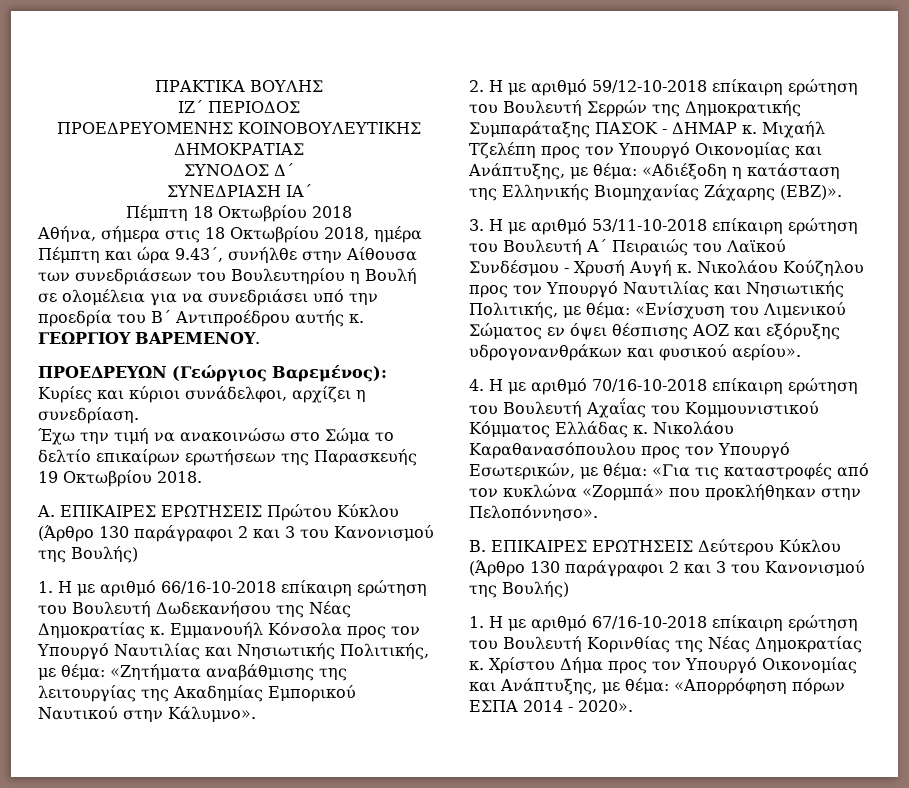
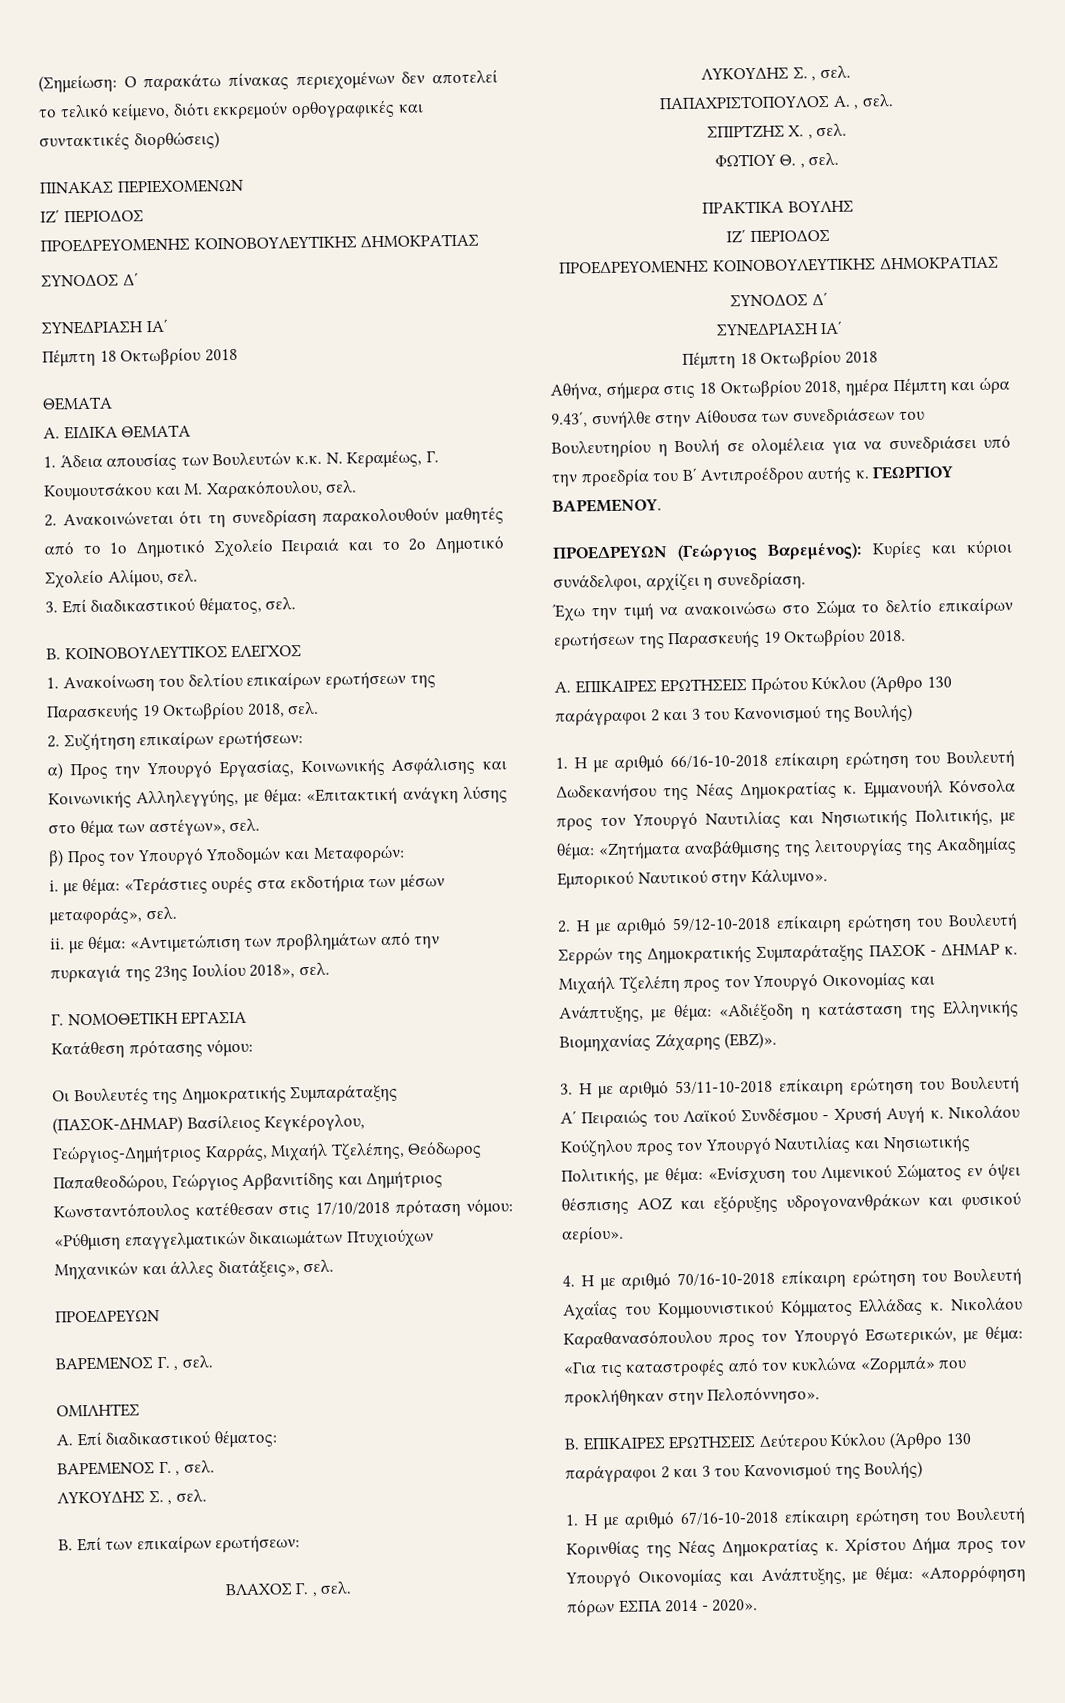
+ (Σημείωση: Ο παρακάτω πίνακας περιεχομένων δεν αποτελεί το τελικό κείμενο, διότι εκκρεμούν ορθογραφικές και συντακτικές διορθώσεις)
+ ΠΙΝΑΚΑΣ ΠΕΡΙΕΧΟΜΕΝΩΝ
+ ΙΖ΄ ΠΕΡΙΟΔΟΣ
+ ΠΡΟΕΔΡΕΥΟΜΕΝΗΣ ΚΟΙΝΟΒΟΥΛΕΥΤΙΚΗΣ ΔΗΜΟΚΡΑΤΙΑΣ
+ ΣΥΝΟΔΟΣ Δ΄
+ ΣΥΝΕΔΡΙΑΣΗ ΙΑ΄
+ Πέμπτη 18 Οκτωβρίου 2018
+ ΘΕΜΑΤΑ
+ Α. ΕΙΔΙΚΑ ΘΕΜΑΤΑ
+ 1. Άδεια απουσίας των Βουλευτών κ.κ. Ν. Κεραμέως, Γ. Κουμουτσάκου και Μ. Χαρακόπουλου, σελ.
+ 2. Ανακοινώνεται ότι τη συνεδρίαση παρακολουθούν μαθητές από το 1ο Δημοτικό Σχολείο Πειραιά και το 2ο Δημοτικό Σχολείο Αλίμου, σελ.
+ 3. Επί διαδικαστικού θέματος, σελ.
+ Β. ΚΟΙΝΟΒΟΥΛΕΥΤΙΚΟΣ ΕΛΕΓΧΟΣ
+ 1. Ανακοίνωση του δελτίου επικαίρων ερωτήσεων της Παρασκευής 19 Οκτωβρίου 2018, σελ.
+ 2. Συζήτηση επικαίρων ερωτήσεων:
+ α) Προς την Υπουργό Εργασίας, Κοινωνικής Ασφάλισης και Κοινωνικής Αλληλεγγύης, με θέμα: «Επιτακτική ανάγκη λύσης στο θέμα των αστέγων», σελ.
+ β) Προς τον Υπουργό Υποδομών και Μεταφορών:
+ i. με θέμα: «Τεράστιες ουρές στα εκδοτήρια των μέσων μεταφοράς», σελ.
+ ii. με θέμα: «Αντιμετώπιση των προβλημάτων από την πυρκαγιά της 23ης Ιουλίου 2018», σελ.
+ Γ. ΝΟΜΟΘΕΤΙΚΗ ΕΡΓΑΣΙΑ
+ Κατάθεση πρότασης νόμου:
+ Οι Βουλευτές της Δημοκρατικής Συμπαράταξης (ΠΑΣΟΚ-ΔΗΜΑΡ) Βασίλειος Κεγκέρογλου, Γεώργιος-Δημήτριος Καρράς, Μιχαήλ Τζελέπης, Θεόδωρος Παπαθεοδώρου, Γεώργιος Αρβανιτίδης και Δημήτριος Κωνσταντόπουλος κατέθεσαν στις 17/10/2018 πρόταση νόμου: «Ρύθμιση επαγγελματικών δικαιωμάτων Πτυχιούχων Μηχανικών και άλλες διατάξεις», σελ.
+ ΠΡΟΕΔΡΕΥΩΝ
+ ΒΑΡΕΜΕΝΟΣ Γ. , σελ.
+ ΟΜΙΛΗΤΕΣ
+ Α. Επί διαδικαστικού θέματος:
+ ΒΑΡΕΜΕΝΟΣ Γ. , σελ.
+ ΛΥΚΟΥΔΗΣ Σ. , σελ.
+ Β. Επί των επικαίρων ερωτήσεων:
+ ΒΛΑΧΟΣ Γ. , σελ.
+ ΛΥΚΟΥΔΗΣ Σ. , σελ.
+ ΠΑΠΑΧΡΙΣΤΟΠΟΥΛΟΣ Α. , σελ.
+ ΣΠΙΡΤΖΗΣ Χ. , σελ.
+ ΦΩΤΙΟΥ Θ. , σελ.

